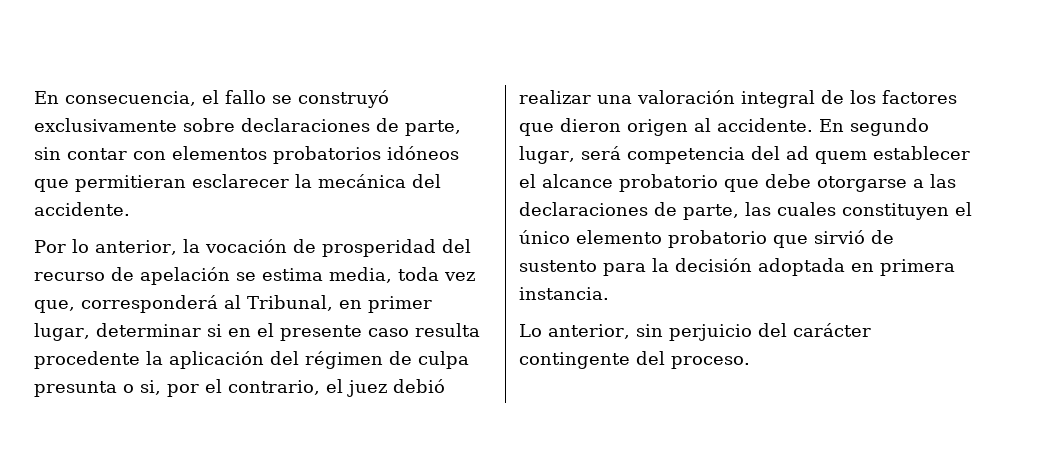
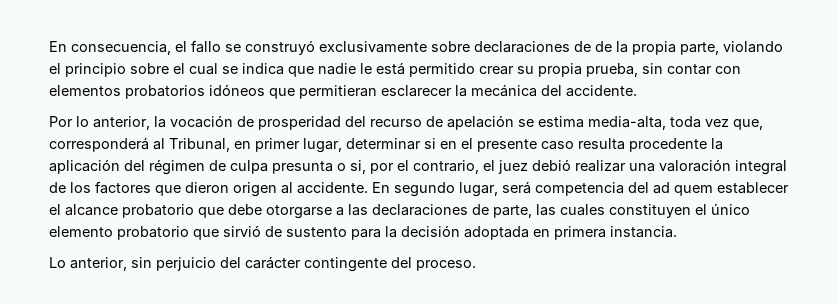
- En consecuencia, el fallo se construyó exclusivamente sobre declaraciones de parte, sin contar con elementos probatorios idóneos que permitieran esclarecer la mecánica del accidente.
+ En consecuencia, el fallo se construyó exclusivamente sobre declaraciones de de la propia parte, violando el principio sobre el cual se indica que nadie le está permitido crear su propia prueba, sin contar con elementos probatorios idóneos que permitieran esclarecer la mecánica del accidente.
- Por lo anterior, la vocación de prosperidad del recurso de apelación se estima media, toda vez que, corresponderá al Tribunal, en primer lugar, determinar si en el presente caso resulta procedente la aplicación del régimen de culpa presunta o si, por el contrario, el juez debió realizar una valoración integral de los factores que dieron origen al accidente.
+ Por lo anterior, la vocación de prosperidad del recurso de apelación se estima media-alta, toda vez que, corresponderá al Tribunal, en primer lugar, determinar si en el presente caso resulta procedente la aplicación del régimen de culpa presunta o si, por el contrario, el juez debió realizar una valoración integral de los factores que dieron origen al accidente.

